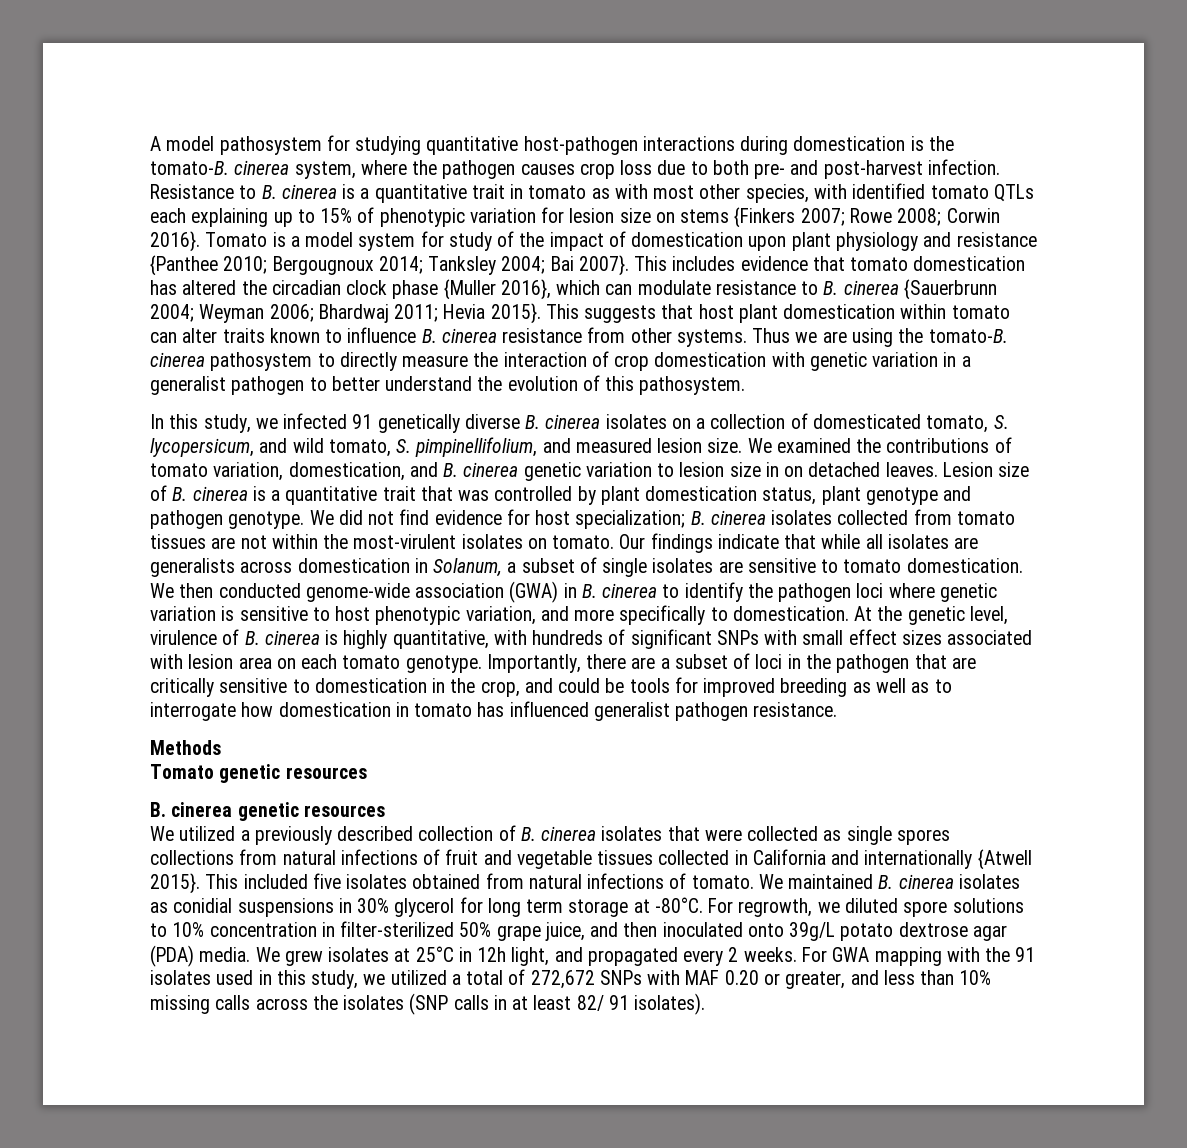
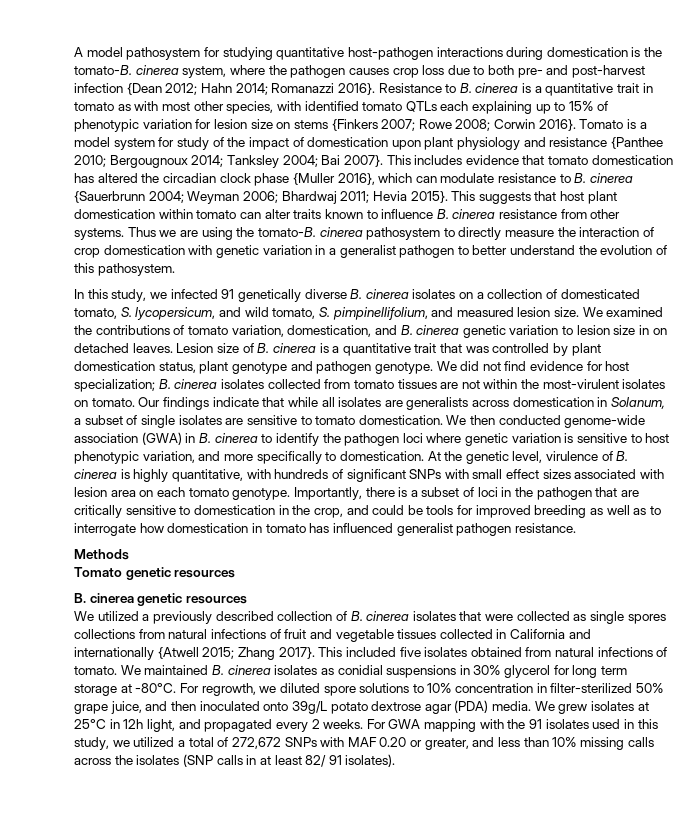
- A model pathosystem for studying quantitative host-pathogen interactions during domestication is the tomato-B. cinerea system, where the pathogen causes crop loss due to both pre- and post-harvest infection.
+ A model pathosystem for studying quantitative host-pathogen interactions during domestication is the tomato-B. cinerea system, where the pathogen causes crop loss due to both pre- and post-harvest infection {Dean 2012; Hahn 2014; Romanazzi 2016}.
- Importantly, there are a subset of loci in the pathogen that are critically sensitive to domestication in the crop, and could be tools for improved breeding as well as to interrogate how domestication in tomato has influenced generalist pathogen resistance.
+ Importantly, there is a subset of loci in the pathogen that are critically sensitive to domestication in the crop, and could be tools for improved breeding as well as to interrogate how domestication in tomato has influenced generalist pathogen resistance.
- We utilized a previously described collection of B. cinerea isolates that were collected as single spores collections from natural infections of fruit and vegetable tissues collected in California and internationally {Atwell 2015}.
+ We utilized a previously described collection of B. cinerea isolates that were collected as single spores collections from natural infections of fruit and vegetable tissues collected in California and internationally {Atwell 2015; Zhang 2017}.

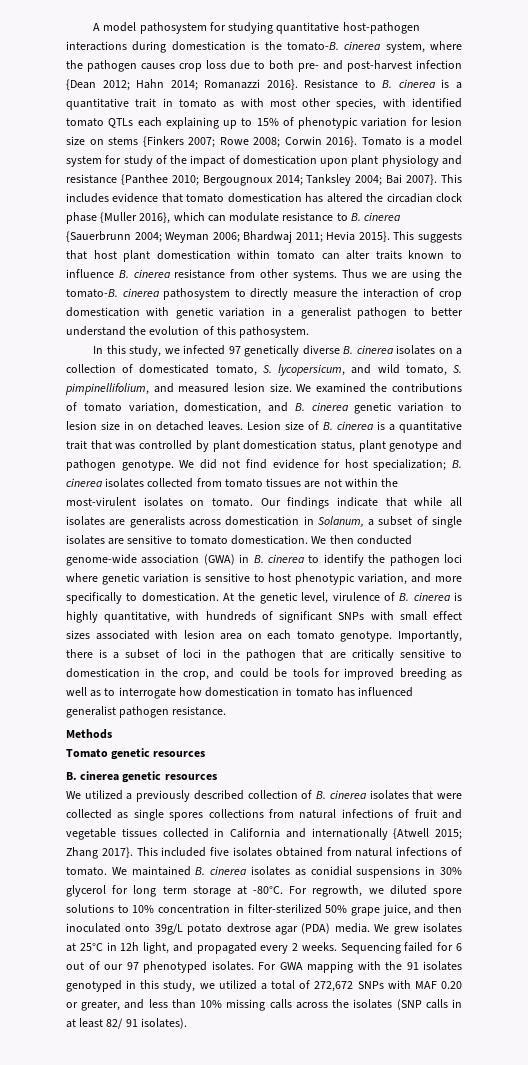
- In this study, we infected 91 genetically diverse B. cinerea isolates on a collection of domesticated tomato, S. lycopersicum, and wild tomato, S. pimpinellifolium, and measured lesion size.
+ In this study, we infected 97 genetically diverse B. cinerea isolates on a collection of domesticated tomato, S. lycopersicum, and wild tomato, S. pimpinellifolium, and measured lesion size.
+ Sequencing failed for 6 out of our 97 phenotyped isolates.
- For GWA mapping with the 91 isolates used in this study, we utilized a total of 272,672 SNPs with MAF 0.20 or greater, and less than 10% missing calls across the isolates (SNP calls in at least 82/ 91 isolates).
+ For GWA mapping with the 91 isolates genotyped in this study, we utilized a total of 272,672 SNPs with MAF 0.20 or greater, and less than 10% missing calls across the isolates (SNP calls in at least 82/ 91 isolates).

